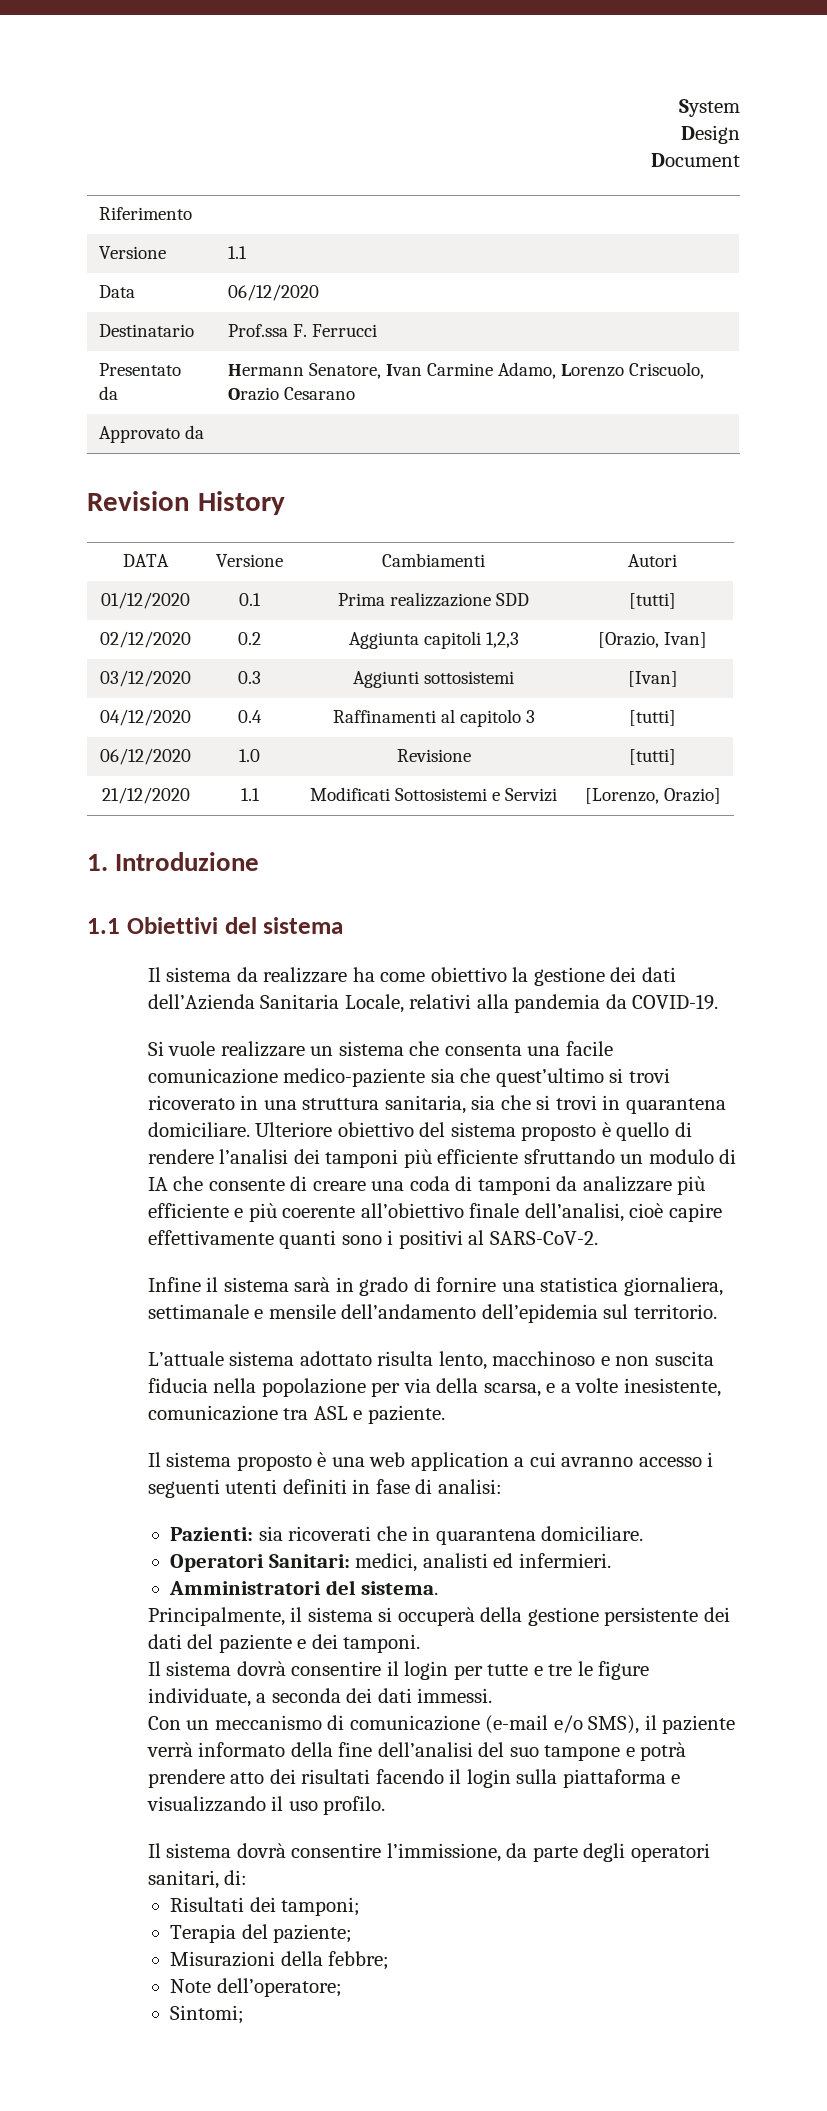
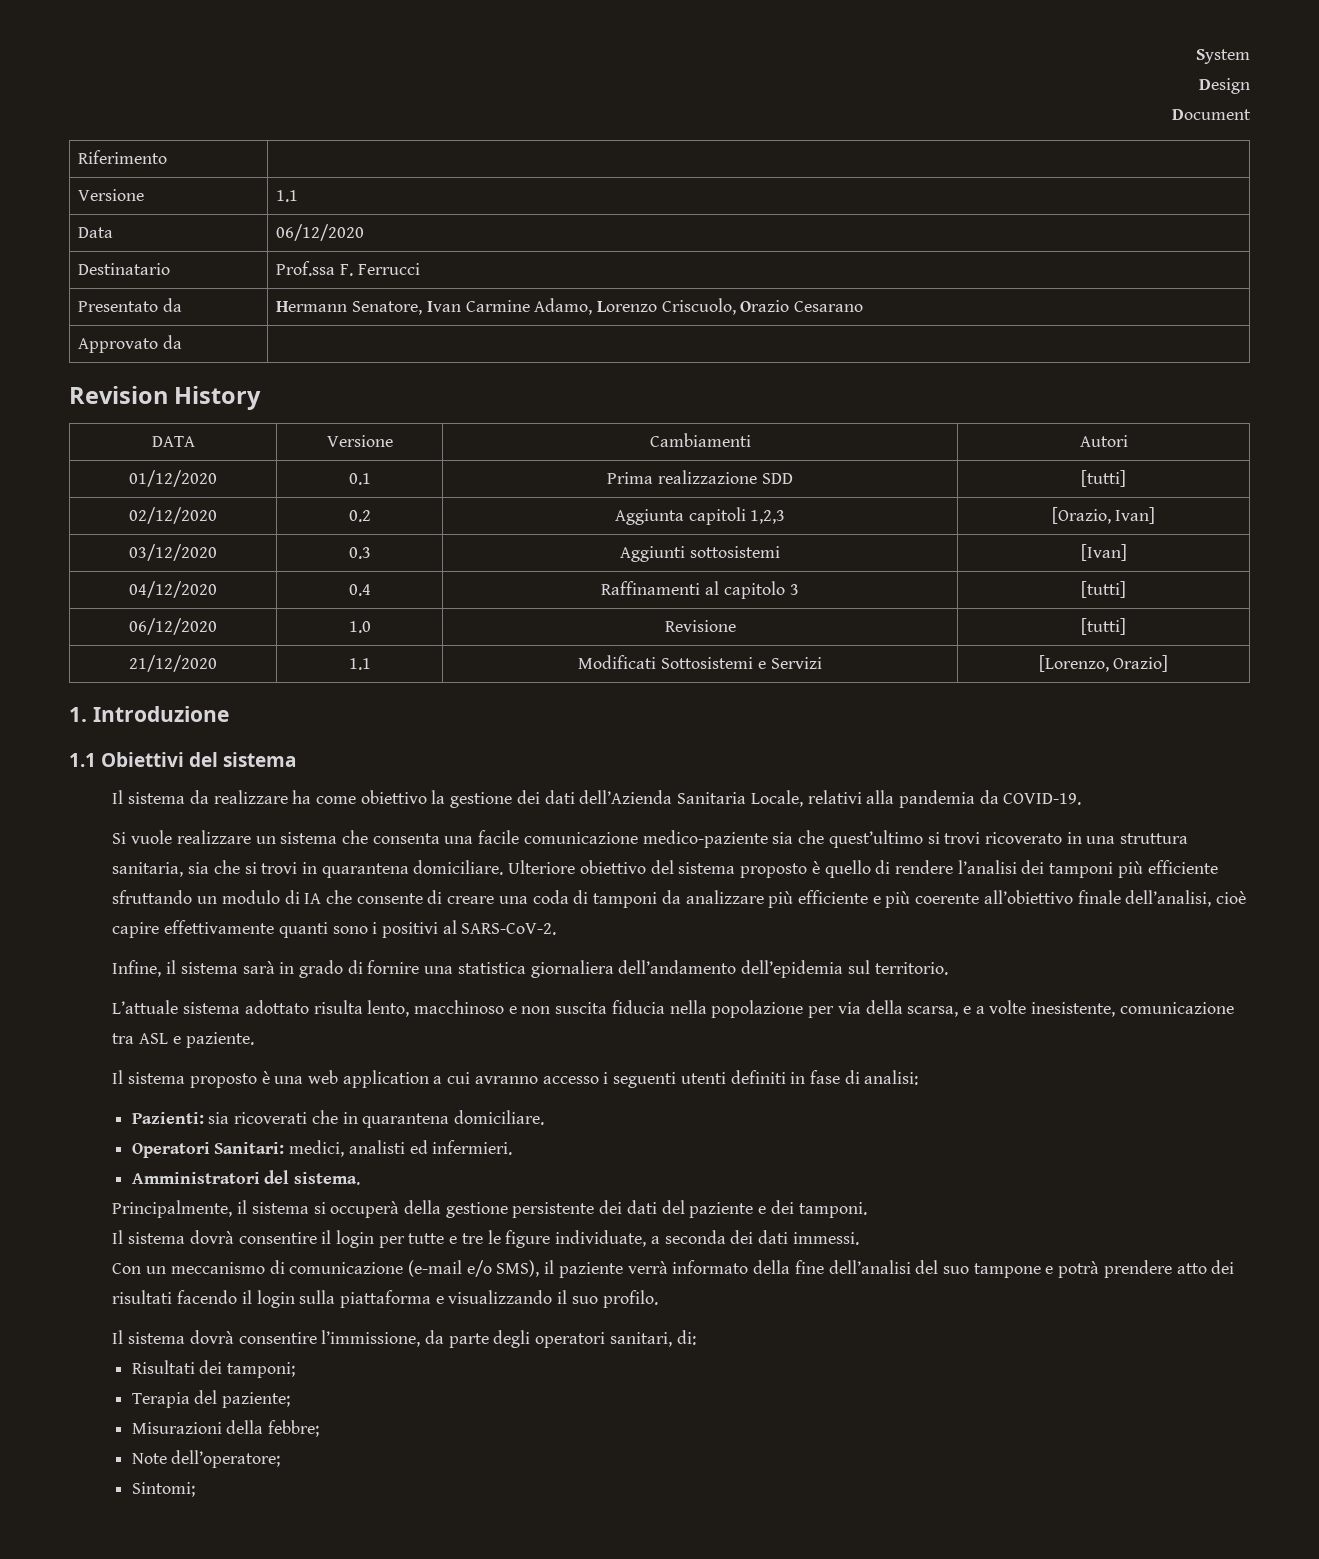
- Infine il sistema sarà in grado di fornire una statistica giornaliera, settimanale e mensile dell’andamento dell’epidemia sul territorio.
+ Infine, il sistema sarà in grado di fornire una statistica giornaliera dell’andamento dell’epidemia sul territorio.
- Con un meccanismo di comunicazione (e-mail e/o SMS), il paziente verrà informato della fine dell’analisi del suo tampone e potrà prendere atto dei risultati facendo il login sulla piattaforma e visualizzando il uso profilo.
+ Con un meccanismo di comunicazione (e-mail e/o SMS), il paziente verrà informato della fine dell’analisi del suo tampone e potrà prendere atto dei risultati facendo il login sulla piattaforma e visualizzando il suo profilo.

